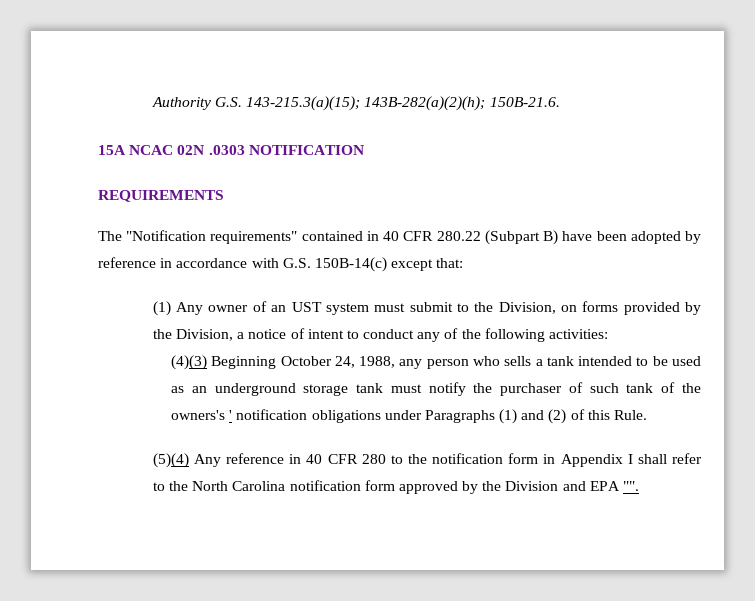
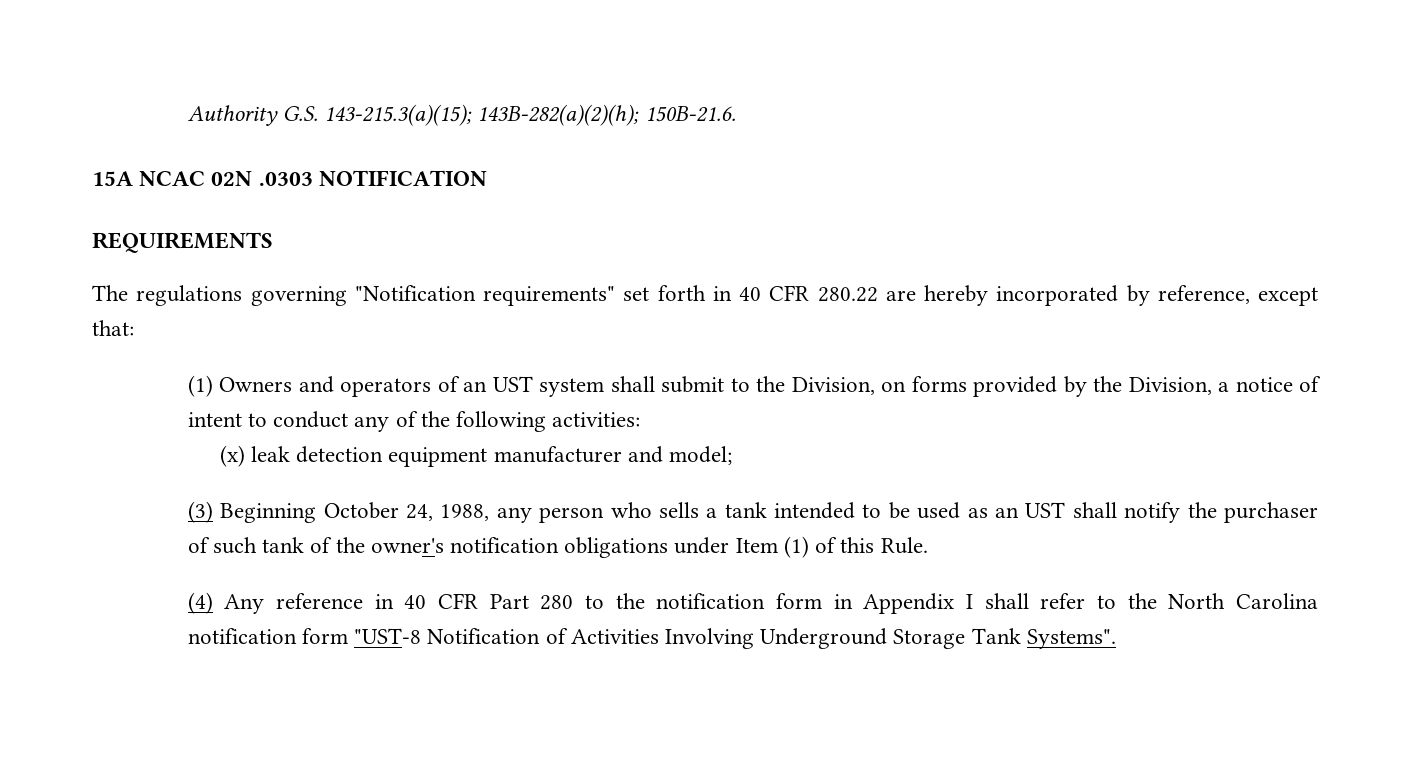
- The "Notification requirements" contained in 40 CFR 280.22 (Subpart B) have been adopted by reference in accordance with G.S. 150B-14(c) except that:
+ The regulations governing "Notification requirements" set forth in 40 CFR 280.22 are hereby incorporated by reference, except that:
- (1) Any owner of an UST system must submit to the Division, on forms provided by the Division, a notice of intent to conduct any of the following activities:
+ (1) Owners and operators of an UST system shall submit to the Division, on forms provided by the Division, a notice of intent to conduct any of the following activities:
- (4)(3) Beginning October 24, 1988, any person who sells a tank intended to be used as an underground storage tank must notify the purchaser of such tank of the owners's ' notification obligations under Paragraphs (1) and (2) of this Rule.
+ (x) leak detection equipment manufacturer and model;
+ (3) Beginning October 24, 1988, any person who sells a tank intended to be used as an UST shall notify the purchaser of such tank of the owner's notification obligations under Item (1) of this Rule.
- (5)(4) Any reference in 40 CFR 280 to the notification form in Appendix I shall refer to the North Carolina notification form approved by the Division and EPA "".
+ (4) Any reference in 40 CFR Part 280 to the notification form in Appendix I shall refer to the North Carolina notification form "UST-8 Notification of Activities Involving Underground Storage Tank Systems".

